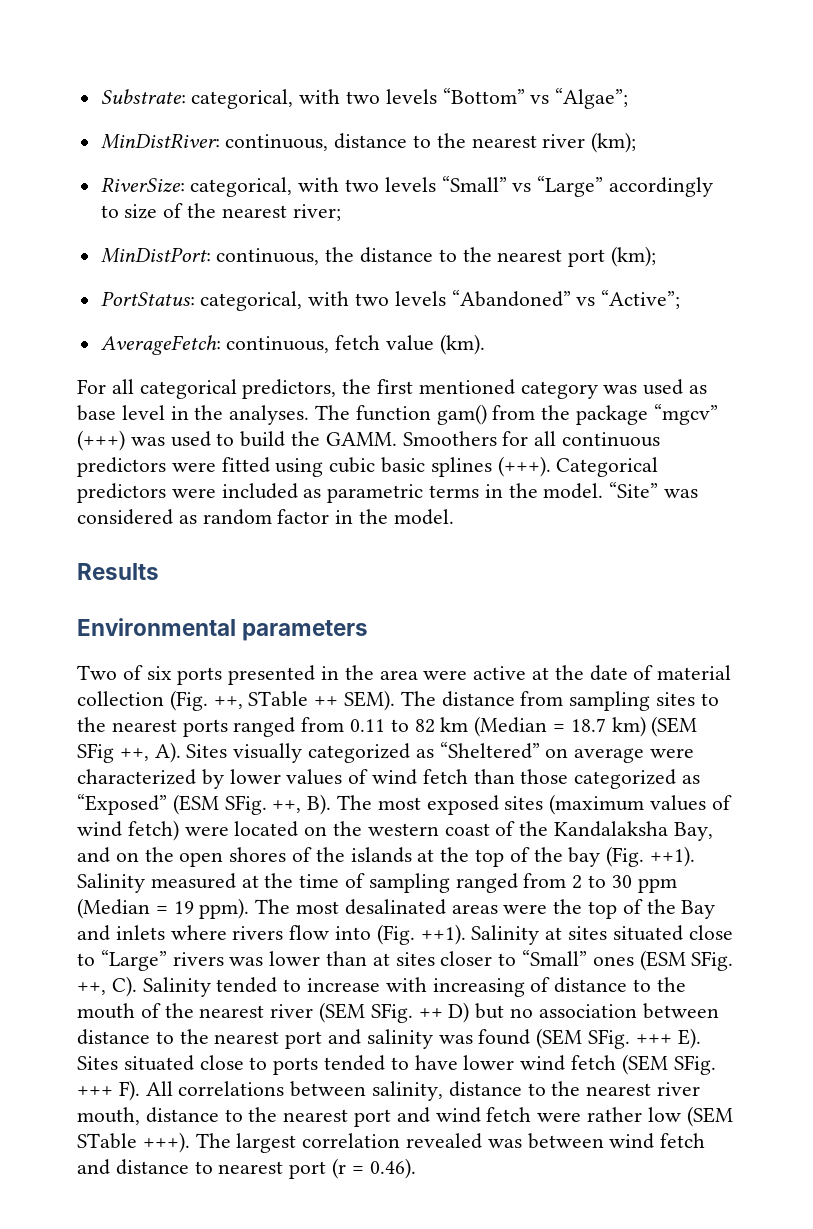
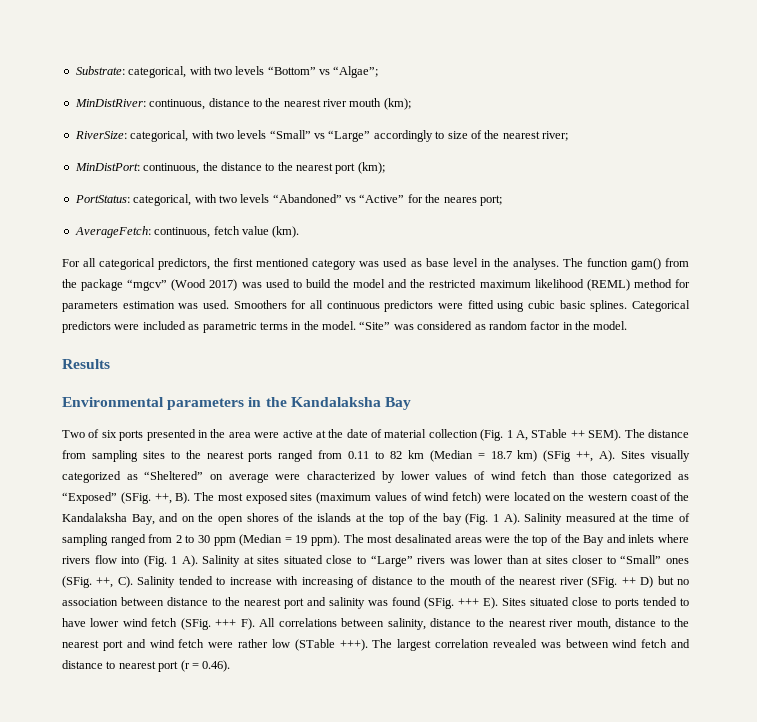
- MinDistRiver: continuous, distance to the nearest river (km);
+ MinDistRiver: continuous, distance to the nearest river mouth (km);
- PortStatus: categorical, with two levels “Abandoned” vs “Active”;
+ PortStatus: categorical, with two levels “Abandoned” vs “Active” for the neares port;
- The function gam() from the package “mgcv” (+++) was used to build the GAMM.
+ The function gam() from the package “mgcv” (Wood 2017) was used to build the model and the restricted maximum likelihood (REML) method for parameters estimation was used.
- Smoothers for all continuous predictors were fitted using cubic basic splines (+++).
+ Smoothers for all continuous predictors were fitted using cubic basic splines.
- Environmental parameters
+ Environmental parameters in the Kandalaksha Bay
- Two of six ports presented in the area were active at the date of material collection (Fig. ++, STable ++ SEM).
+ Two of six ports presented in the area were active at the date of material collection (Fig. 1 A, STable ++ SEM).
- The distance from sampling sites to the nearest ports ranged from 0.11 to 82 km (Median = 18.7 km) (SEM SFig ++, A). Sites visually categorized as “Sheltered” on average were characterized by lower values of wind fetch than those categorized as “Exposed” (ESM SFig.
+ The distance from sampling sites to the nearest ports ranged from 0.11 to 82 km (Median = 18.7 km) (SFig ++, A). Sites visually categorized as “Sheltered” on average were characterized by lower values of wind fetch than those categorized as “Exposed” (SFig.
- ++, B). The most exposed sites (maximum values of wind fetch) were located on the western coast of the Kandalaksha Bay, and on the open shores of the islands at the top of the bay (Fig. ++1). Salinity measured at the time of sampling ranged from 2 to 30 ppm (Median = 19 ppm).
+ ++, B). The most exposed sites (maximum values of wind fetch) were located on the western coast of the Kandalaksha Bay, and on the open shores of the islands at the top of the bay (Fig. 1 A). Salinity measured at the time of sampling ranged from 2 to 30 ppm (Median = 19 ppm).
- The most desalinated areas were the top of the Bay and inlets where rivers flow into (Fig. ++1). Salinity at sites situated close to “Large” rivers was lower than at sites closer to “Small” ones (ESM SFig.
+ The most desalinated areas were the top of the Bay and inlets where rivers flow into (Fig. 1 A). Salinity at sites situated close to “Large” rivers was lower than at sites closer to “Small” ones (SFig.
- ++, C). Salinity tended to increase with increasing of distance to the mouth of the nearest river (SEM SFig.
+ ++, C). Salinity tended to increase with increasing of distance to the mouth of the nearest river (SFig.
- ++ D) but no association between distance to the nearest port and salinity was found (SEM SFig.
+ ++ D) but no association between distance to the nearest port and salinity was found (SFig.
- +++ E). Sites situated close to ports tended to have lower wind fetch (SEM SFig.
+ +++ E). Sites situated close to ports tended to have lower wind fetch (SFig.
- +++ F). All correlations between salinity, distance to the nearest river mouth, distance to the nearest port and wind fetch were rather low (SEM STable +++).
+ +++ F). All correlations between salinity, distance to the nearest river mouth, distance to the nearest port and wind fetch were rather low (STable +++).

